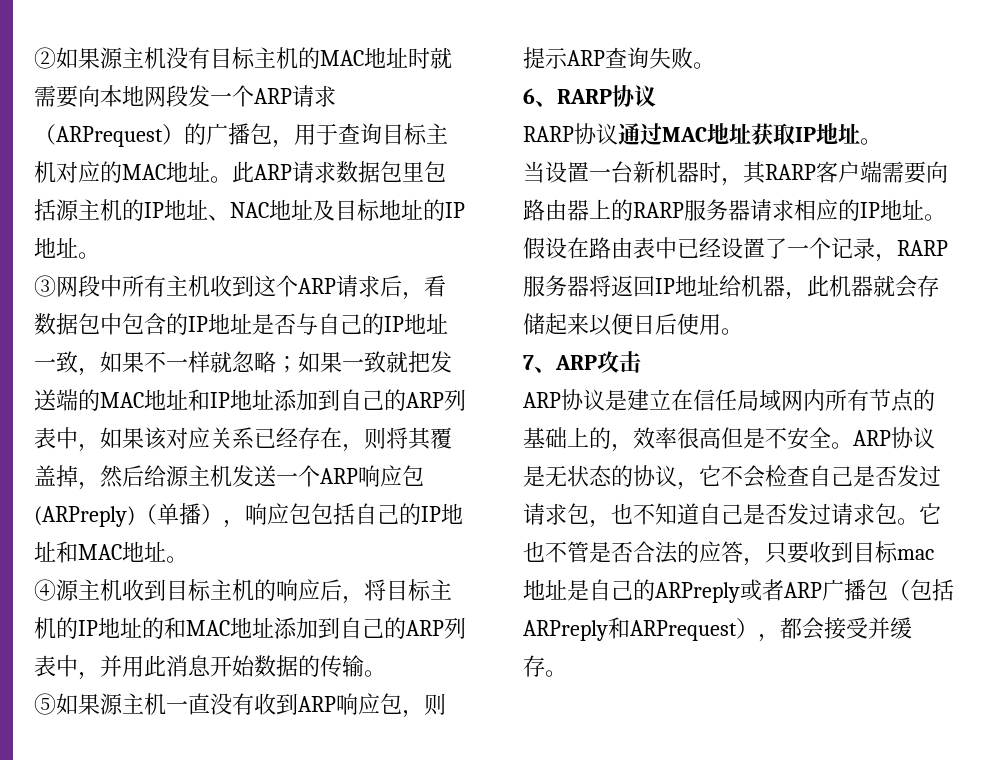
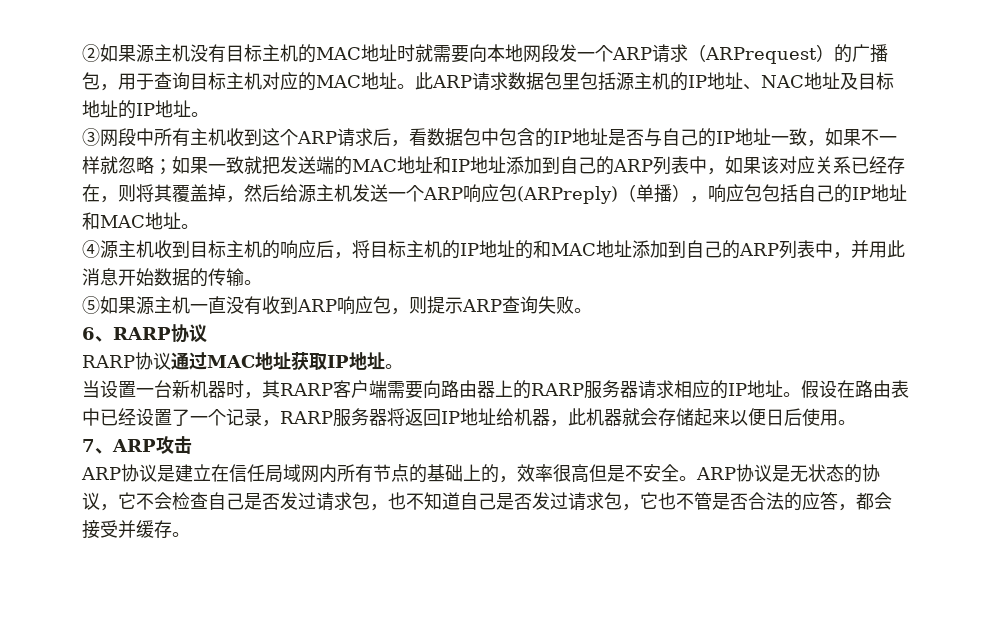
- ARP协议是无状态的协议，它不会检查自己是否发过请求包，也不知道自己是否发过请求包。它也不管是否合法的应答，只要收到目标mac地址是自己的ARPreply或者ARP广播包（包括ARPreply和ARPrequest），都会接受并缓存。
+ ARP协议是无状态的协议，它不会检查自己是否发过请求包，也不知道自己是否发过请求包，它也不管是否合法的应答，都会接受并缓存。

